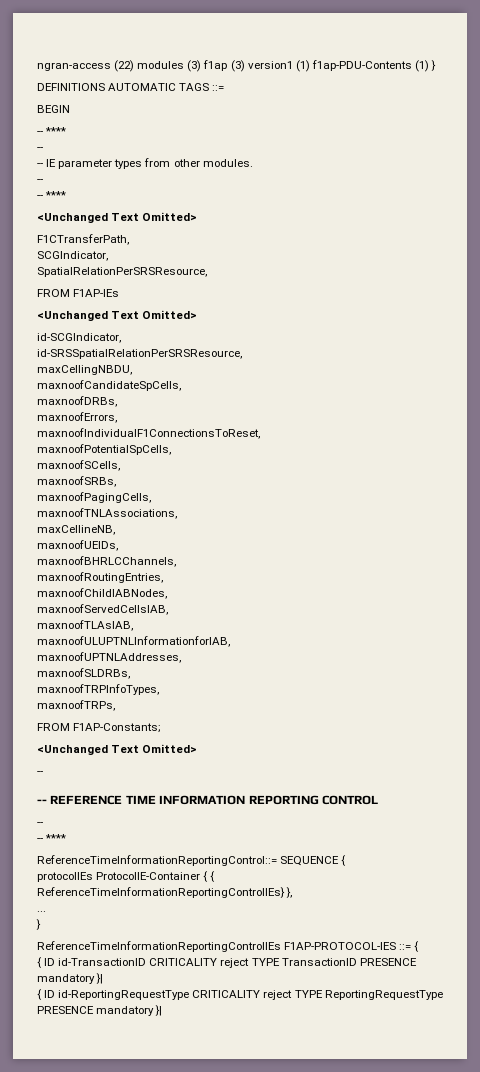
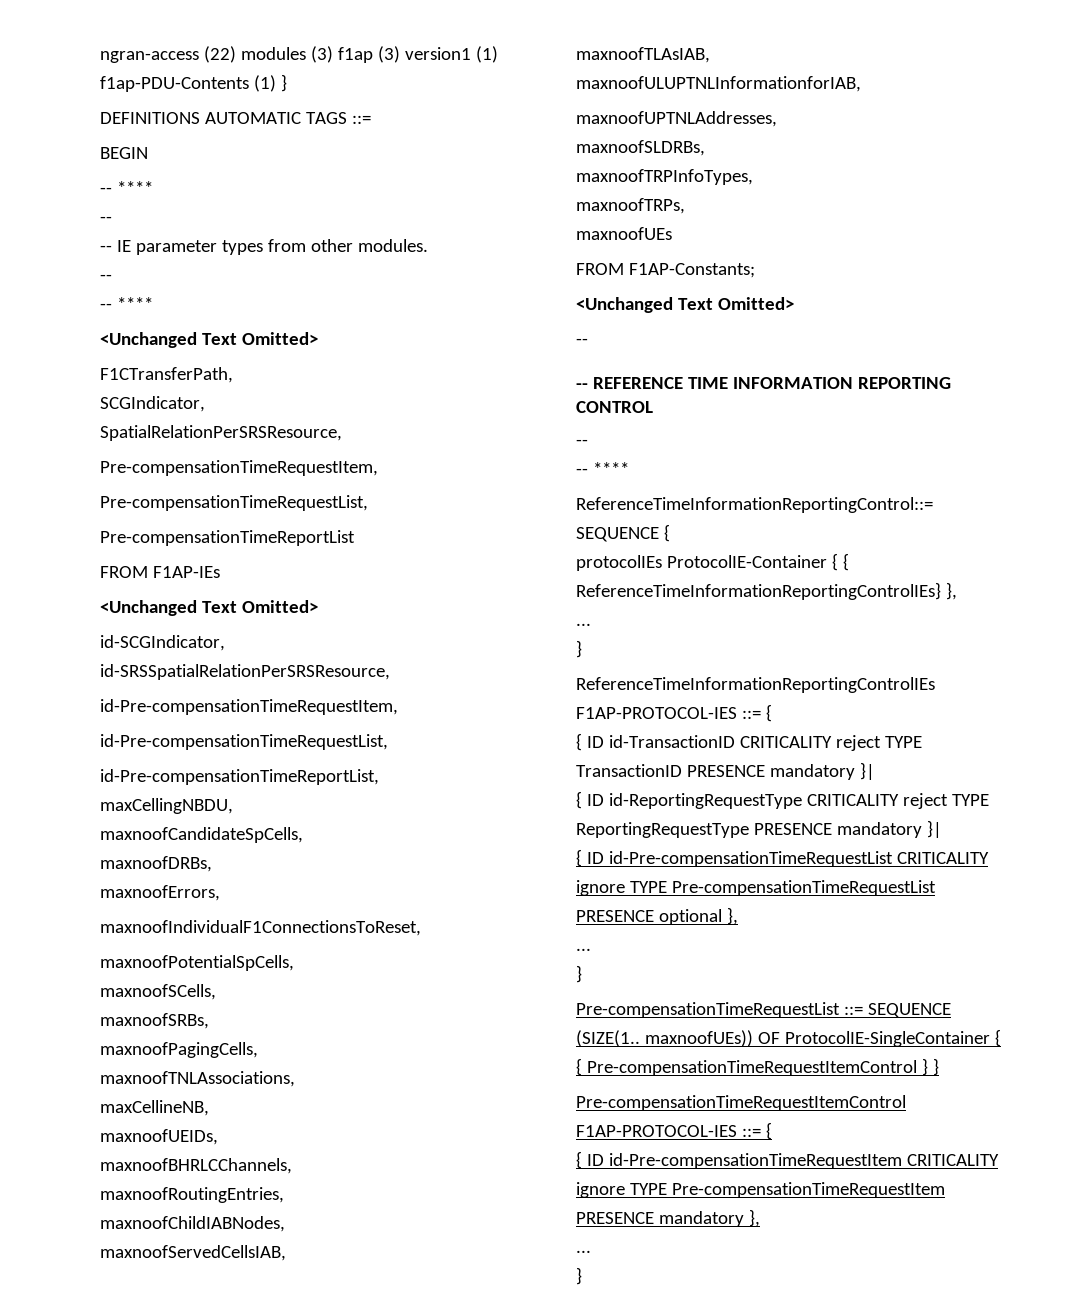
+ Pre-compensationTimeRequestItem,
+ Pre-compensationTimeRequestList,
+ Pre-compensationTimeReportList
+ id-Pre-compensationTimeRequestItem,
+ id-Pre-compensationTimeRequestList,
+ id-Pre-compensationTimeReportList,
+ maxnoofUEs
+ { ID id-Pre-compensationTimeRequestList CRITICALITY ignore TYPE Pre-compensationTimeRequestList PRESENCE optional },
+ ...
+ }
+ Pre-compensationTimeRequestList ::= SEQUENCE (SIZE(1.. maxnoofUEs)) OF ProtocolIE-SingleContainer { { Pre-compensationTimeRequestItemControl } }
+ Pre-compensationTimeRequestItemControl F1AP-PROTOCOL-IES ::= {
+ { ID id-Pre-compensationTimeRequestItem CRITICALITY ignore TYPE Pre-compensationTimeRequestItem PRESENCE mandatory },
+ ...
+ }

